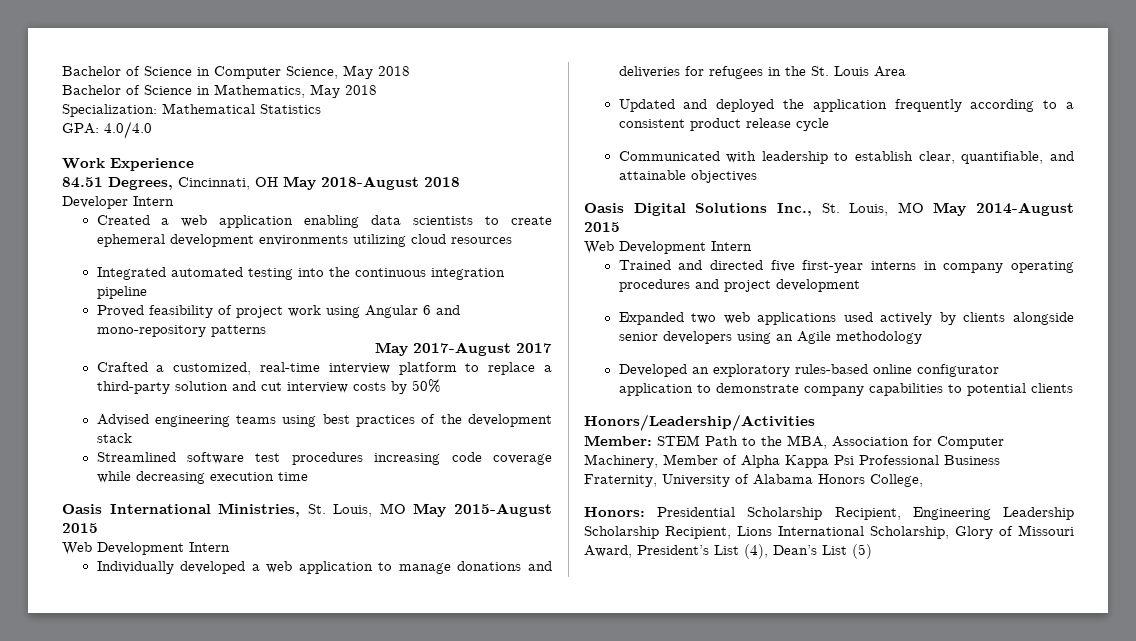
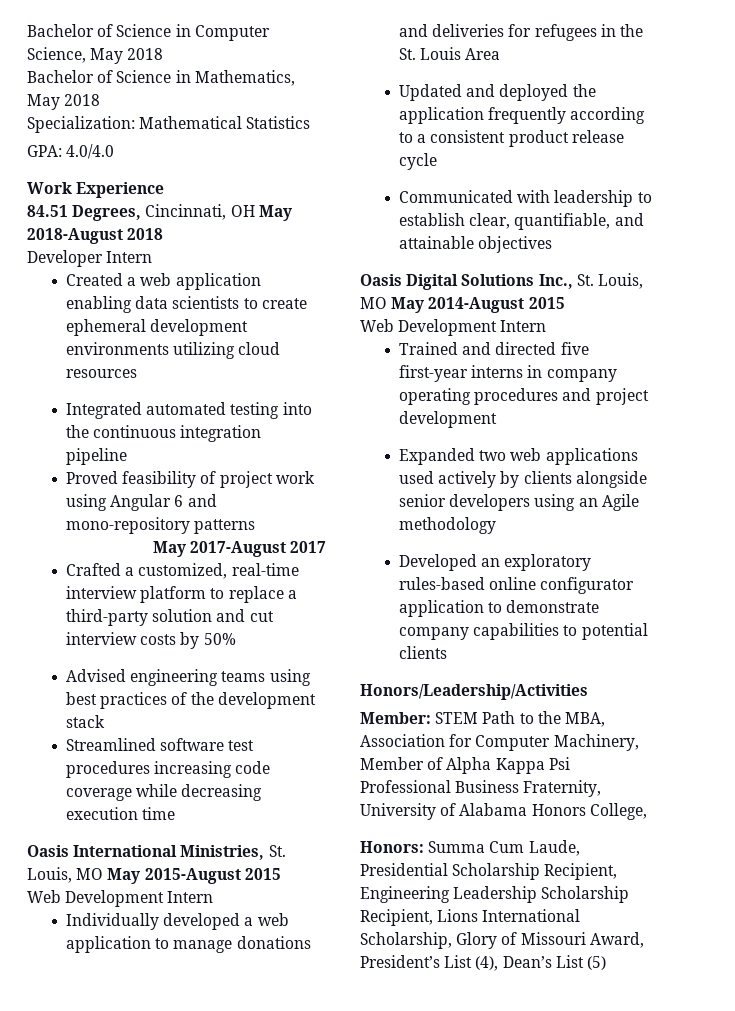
- Honors: Presidential Scholarship Recipient, Engineering Leadership Scholarship Recipient, Lions International Scholarship, Glory of Missouri Award, President’s List (4), Dean’s List (5)
+ Honors: Summa Cum Laude, Presidential Scholarship Recipient, Engineering Leadership Scholarship Recipient, Lions International Scholarship, Glory of Missouri Award, President’s List (4), Dean’s List (5)

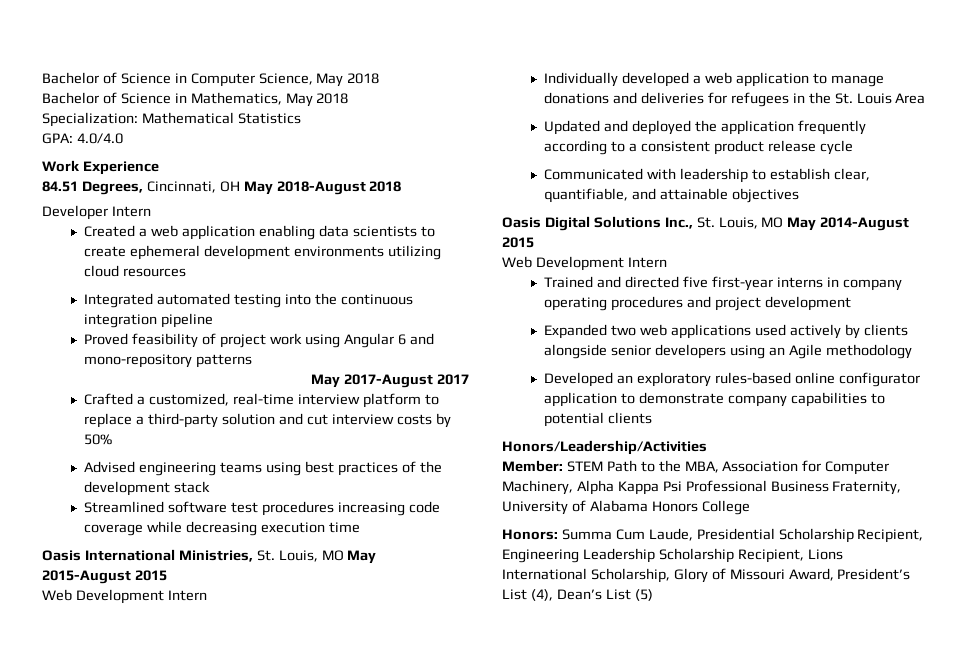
- Member: STEM Path to the MBA, Association for Computer Machinery, Member of Alpha Kappa Psi Professional Business Fraternity, University of Alabama Honors College,
+ Member: STEM Path to the MBA, Association for Computer Machinery, Alpha Kappa Psi Professional Business Fraternity, University of Alabama Honors College

